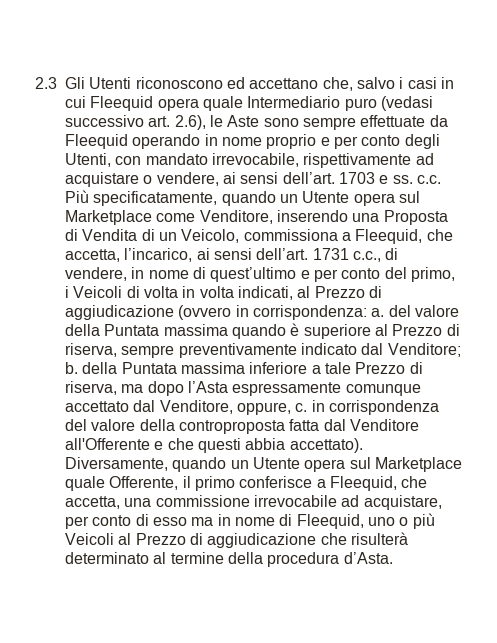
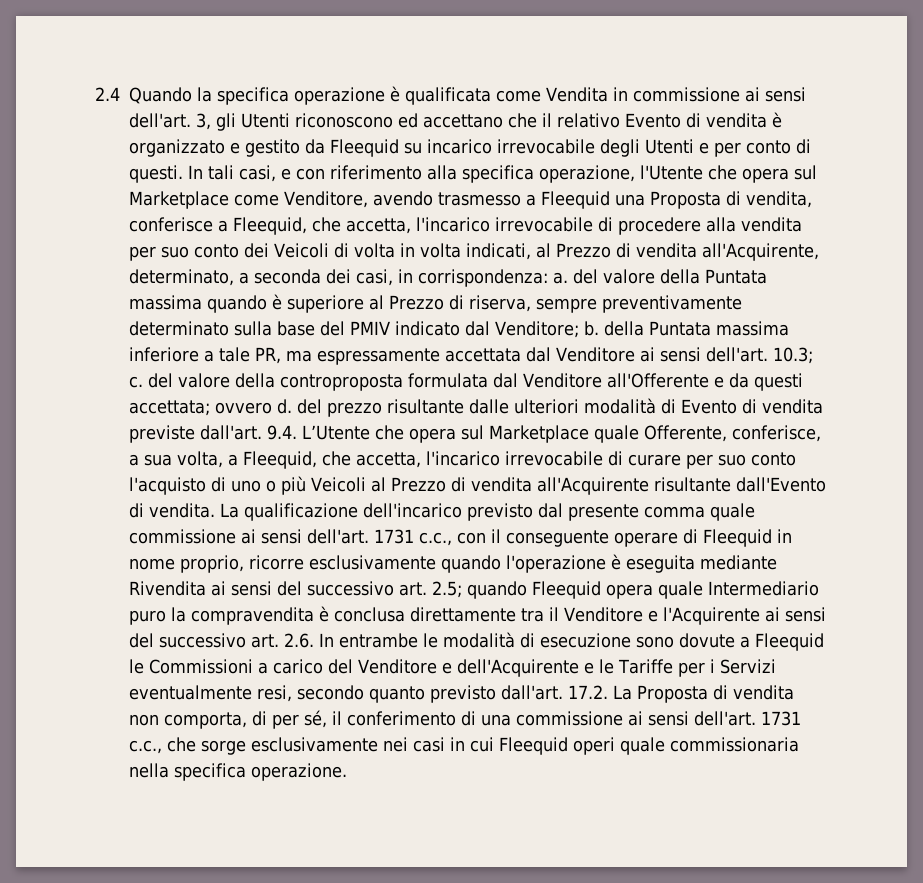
- 2.3 Gli Utenti riconoscono ed accettano che, salvo i casi in cui Fleequid opera quale Intermediario puro (vedasi successivo art. 2.6), le Aste sono sempre effettuate da Fleequid operando in nome proprio e per conto degli Utenti, con mandato irrevocabile, rispettivamente ad acquistare o vendere, ai sensi dell’art. 1703 e ss. c.c. Più specificatamente, quando un Utente opera sul Marketplace come Venditore, inserendo una Proposta di Vendita di un Veicolo, commissiona a Fleequid, che accetta, l’incarico, ai sensi dell’art. 1731 c.c., di vendere, in nome di quest’ultimo e per conto del primo, i Veicoli di volta in volta indicati, al Prezzo di aggiudicazione (ovvero in corrispondenza:
+ 2.4 Quando la specifica operazione è qualificata come Vendita in commissione ai sensi dell'art. 3, gli Utenti riconoscono ed accettano che il relativo Evento di vendita è organizzato e gestito da Fleequid su incarico irrevocabile degli Utenti e per conto di questi. In tali casi, e con riferimento alla specifica operazione, l'Utente che opera sul Marketplace come Venditore, avendo trasmesso a Fleequid una Proposta di vendita, conferisce a Fleequid, che accetta, l'incarico irrevocabile di procedere alla vendita per suo conto dei Veicoli di volta in volta indicati, al Prezzo di vendita all'Acquirente, determinato, a seconda dei casi, in corrispondenza:
- a. del valore della Puntata massima quando è superiore al Prezzo di riserva, sempre preventivamente indicato dal Venditore;
+ a. del valore della Puntata massima quando è superiore al Prezzo di riserva, sempre preventivamente determinato sulla base del PMIV indicato dal Venditore;
- b. della Puntata massima inferiore a tale Prezzo di riserva, ma dopo l’Asta espressamente comunque accettato dal Venditore, oppure, c. in corrispondenza del valore della controproposta fatta dal Venditore all'Offerente e che questi abbia accettato). Diversamente, quando un Utente opera sul Marketplace quale Offerente, il primo conferisce a Fleequid, che accetta, una commissione irrevocabile ad acquistare, per conto di esso ma in nome di Fleequid, uno o più Veicoli al Prezzo di aggiudicazione che risulterà determinato al termine della procedura d’Asta.
+ b. della Puntata massima inferiore a tale PR, ma espressamente accettata dal Venditore ai sensi dell'art. 10.3; c. del valore della controproposta formulata dal Venditore all'Offerente e da questi accettata; ovvero d. del prezzo risultante dalle ulteriori modalità di Evento di vendita previste dall'art. 9.4. L’Utente che opera sul Marketplace quale Offerente, conferisce, a sua volta, a Fleequid, che accetta, l'incarico irrevocabile di curare per suo conto l'acquisto di uno o più Veicoli al Prezzo di vendita all'Acquirente risultante dall'Evento di vendita. La qualificazione dell'incarico previsto dal presente comma quale commissione ai sensi dell'art. 1731 c.c., con il conseguente operare di Fleequid in nome proprio, ricorre esclusivamente quando l'operazione è eseguita mediante Rivendita ai sensi del successivo art. 2.5; quando Fleequid opera quale Intermediario puro la compravendita è conclusa direttamente tra il Venditore e l'Acquirente ai sensi del successivo art. 2.6. In entrambe le modalità di esecuzione sono dovute a Fleequid le Commissioni a carico del Venditore e dell'Acquirente e le Tariffe per i Servizi eventualmente resi, secondo quanto previsto dall'art. 17.2. La Proposta di vendita non comporta, di per sé, il conferimento di una commissione ai sensi dell'art. 1731 c.c., che sorge esclusivamente nei casi in cui Fleequid operi quale commissionaria nella specifica operazione.

